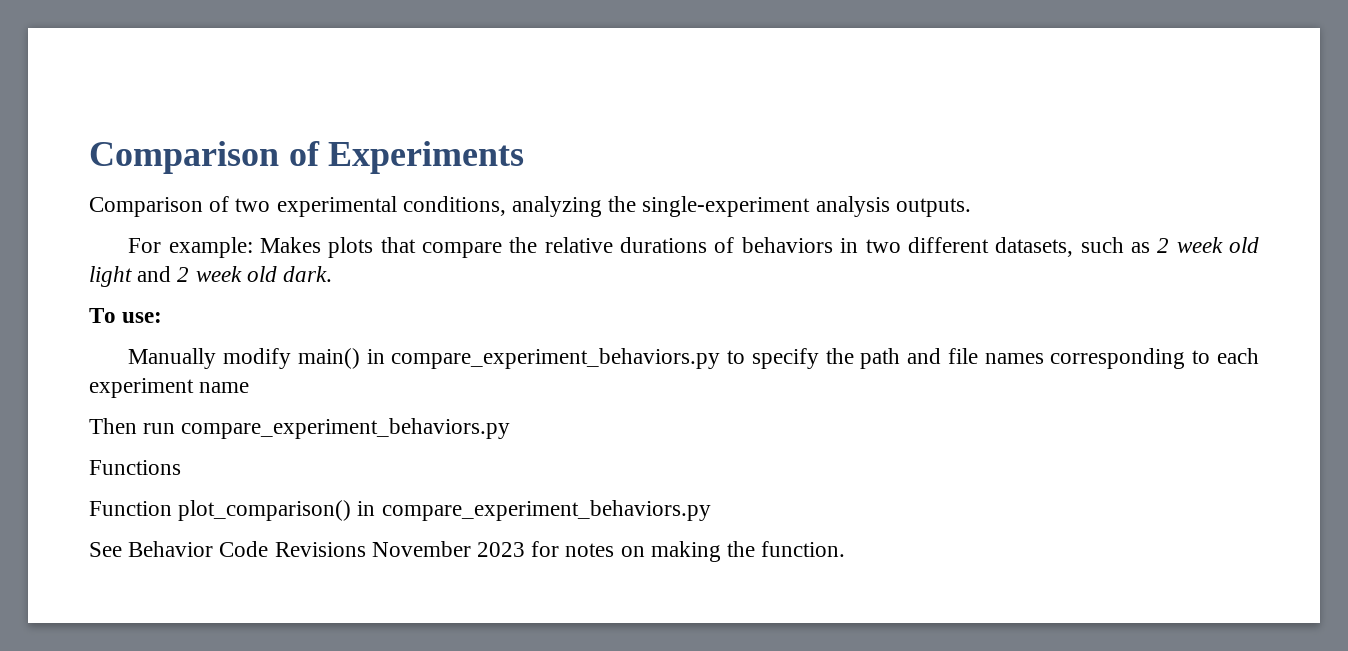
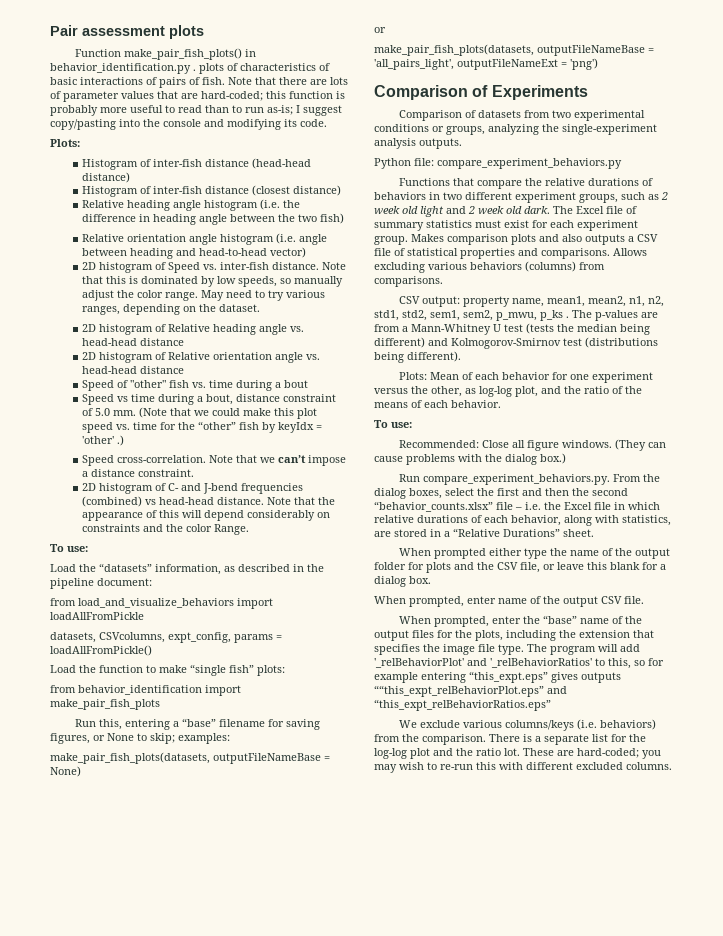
+ Pair assessment plots
+ Function make_pair_fish_plots() in behavior_identification.py . plots of characteristics of basic interactions of pairs of fish. Note that there are lots of parameter values that are hard-coded; this function is probably more useful to read than to run as-is; I suggest copy/pasting into the console and modifying its code.
+ Plots:
+ Histogram of inter-fish distance (head-head distance)
+ Histogram of inter-fish distance (closest distance)
+ Relative heading angle histogram (i.e. the difference in heading angle between the two fish)
+ Relative orientation angle histogram (i.e. angle between heading and head-to-head vector)
+ 2D histogram of Speed vs. inter-fish distance. Note that this is dominated by low speeds, so manually adjust the color range. May need to try various ranges, depending on the dataset.
+ 2D histogram of Relative heading angle vs. head-head distance
+ 2D histogram of Relative orientation angle vs. head-head distance
+ Speed of "other" fish vs. time during a bout
+ Speed vs time during a bout, distance constraint of 5.0 mm. (Note that we could make this plot speed vs. time for the “other” fish by keyIdx = 'other' .)
+ Speed cross-correlation. Note that we can’t impose a distance constraint.
+ 2D histogram of C- and J-bend frequencies (combined) vs head-head distance. Note that the appearance of this will depend considerably on constraints and the color Range.
+ To use:
+ Load the “datasets” information, as described in the pipeline document:
+ from load_and_visualize_behaviors import loadAllFromPickle
+ datasets, CSVcolumns, expt_config, params = loadAllFromPickle()
+ Load the function to make “single fish” plots:
+ from behavior_identification import make_pair_fish_plots
+ Run this, entering a “base” filename for saving figures, or None to skip; examples:
+ make_pair_fish_plots(datasets, outputFileNameBase = None)
+ or
+ make_pair_fish_plots(datasets, outputFileNameBase = 'all_pairs_light', outputFileNameExt = 'png')
- Comparison of two experimental conditions, analyzing the single-experiment analysis outputs.
+ Comparison of datasets from two experimental conditions or groups, analyzing the single-experiment analysis outputs.
- For example: Makes plots that compare the relative durations of behaviors in two different datasets, such as 2 week old light and 2 week old dark.
+ Python file: compare_experiment_behaviors.py
+ Functions that compare the relative durations of behaviors in two different experiment groups, such as 2 week old light and 2 week old dark. The Excel file of summary statistics must exist for each experiment group. Makes comparison plots and also outputs a CSV file of statistical properties and comparisons. Allows excluding various behaviors (columns) from comparisons.
+ CSV output: property name, mean1, mean2, n1, n2, std1, std2, sem1, sem2, p_mwu, p_ks . The p-values are from a Mann-Whitney U test (tests the median being different) and Kolmogorov-Smirnov test (distributions being different).
+ Plots: Mean of each behavior for one experiment versus the other, as log-log plot, and the ratio of the means of each behavior.
  To use:
- Manually modify main() in compare_experiment_behaviors.py to specify the path and file names corresponding to each experiment name
- Then run compare_experiment_behaviors.py
- Functions
- Function plot_comparison() in compare_experiment_behaviors.py
- See Behavior Code Revisions November 2023 for notes on making the function.
+ Recommended: Close all figure windows. (They can cause problems with the dialog box.)
+ Run compare_experiment_behaviors.py. From the dialog boxes, select the first and then the second “behavior_counts.xlsx” file – i.e. the Excel file in which relative durations of each behavior, along with statistics, are stored in a “Relative Durations” sheet.
+ When prompted either type the name of the output folder for plots and the CSV file, or leave this blank for a dialog box.
+ When prompted, enter name of the output CSV file.
+ When prompted, enter the “base” name of the output files for the plots, including the extension that specifies the image file type. The program will add '_relBehaviorPlot' and '_relBehaviorRatios' to this, so for example entering “this_expt.eps” gives outputs ““this_expt_relBehaviorPlot.eps” and “this_expt_relBehaviorRatios.eps”
+ We exclude various columns/keys (i.e. behaviors) from the comparison. There is a separate list for the log-log plot and the ratio lot. These are hard-coded; you may wish to re-run this with different excluded columns.

